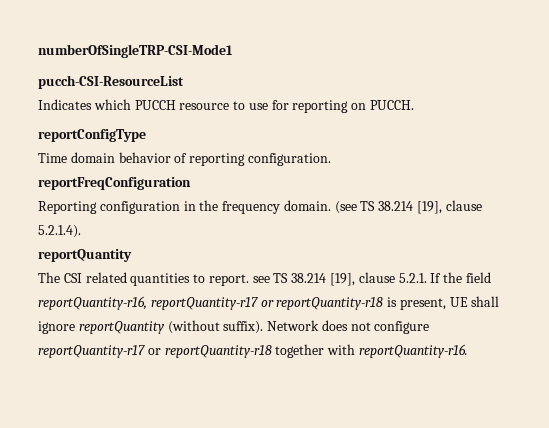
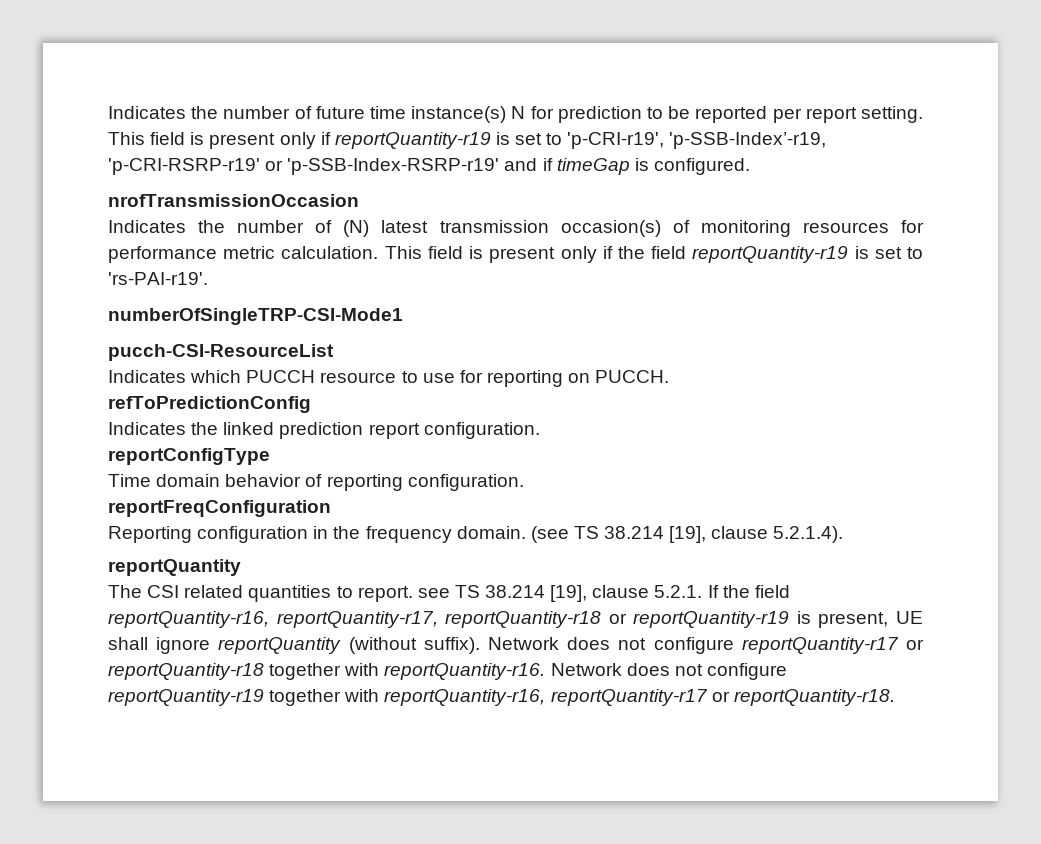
+ Indicates the number of future time instance(s) N for prediction to be reported per report setting. This field is present only if reportQuantity-r19 is set to 'p-CRI-r19', 'p-SSB-Index’-r19, 'p-CRI-RSRP-r19' or 'p-SSB-Index-RSRP-r19' and if timeGap is configured.
+ nrofTransmissionOccasion
+ Indicates the number of (N) latest transmission occasion(s) of monitoring resources for performance metric calculation. This field is present only if the field reportQuantity-r19 is set to 'rs-PAI-r19'.
+ refToPredictionConfig
+ Indicates the linked prediction report configuration.
- The CSI related quantities to report. see TS 38.214 [19], clause 5.2.1. If the field reportQuantity-r16, reportQuantity-r17 or reportQuantity-r18 is present, UE shall ignore reportQuantity (without suffix).
+ The CSI related quantities to report. see TS 38.214 [19], clause 5.2.1. If the field reportQuantity-r16, reportQuantity-r17, reportQuantity-r18 or reportQuantity-r19 is present, UE shall ignore reportQuantity (without suffix).
+ Network does not configure reportQuantity-r19 together with reportQuantity-r16, reportQuantity-r17 or reportQuantity-r18.

